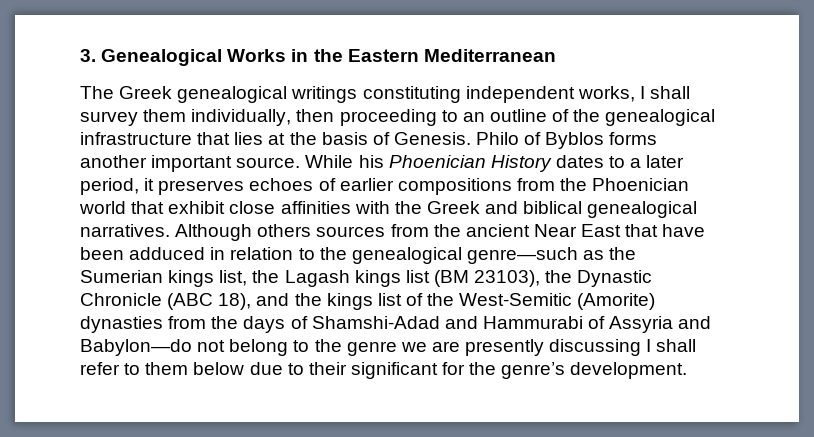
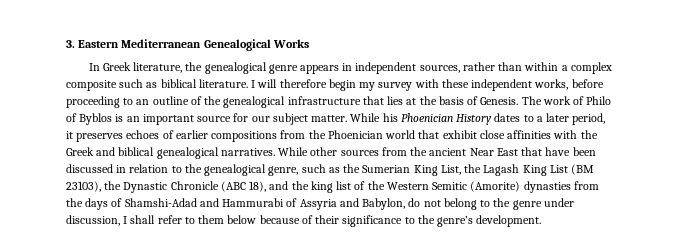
- 3. Genealogical Works in the Eastern Mediterranean
- The Greek genealogical writings constituting independent works, I shall survey them individually, then proceeding to an outline of the genealogical infrastructure that lies at the basis of Genesis.
+ 3. Eastern Mediterranean Genealogical Works
+ In Greek literature, the genealogical genre appears in independent sources, rather than within a complex composite such as biblical literature. I will therefore begin my survey with these independent works, before proceeding to an outline of the genealogical infrastructure that lies at the basis of Genesis.
- Philo of Byblos forms another important source.
+ The work of Philo of Byblos is an important source for our subject matter.
- Although others sources from the ancient Near East that have been adduced in relation to the genealogical genre—such as the Sumerian kings list, the Lagash kings list (BM 23103), the Dynastic Chronicle (ABC 18), and the kings list of the West-Semitic (Amorite) dynasties from the days of Shamshi-Adad and Hammurabi of Assyria and Babylon—do not belong to the genre we are presently discussing I shall refer to them below due to their significant for the genre’s development.
+ While other sources from the ancient Near East that have been discussed in relation to the genealogical genre, such as the Sumerian King List, the Lagash King List (BM 23103), the Dynastic Chronicle (ABC 18), and the king list of the Western Semitic (Amorite) dynasties from the days of Shamshi-Adad and Hammurabi of Assyria and Babylon, do not belong to the genre under discussion, I shall refer to them below because of their significance to the genre’s development.

